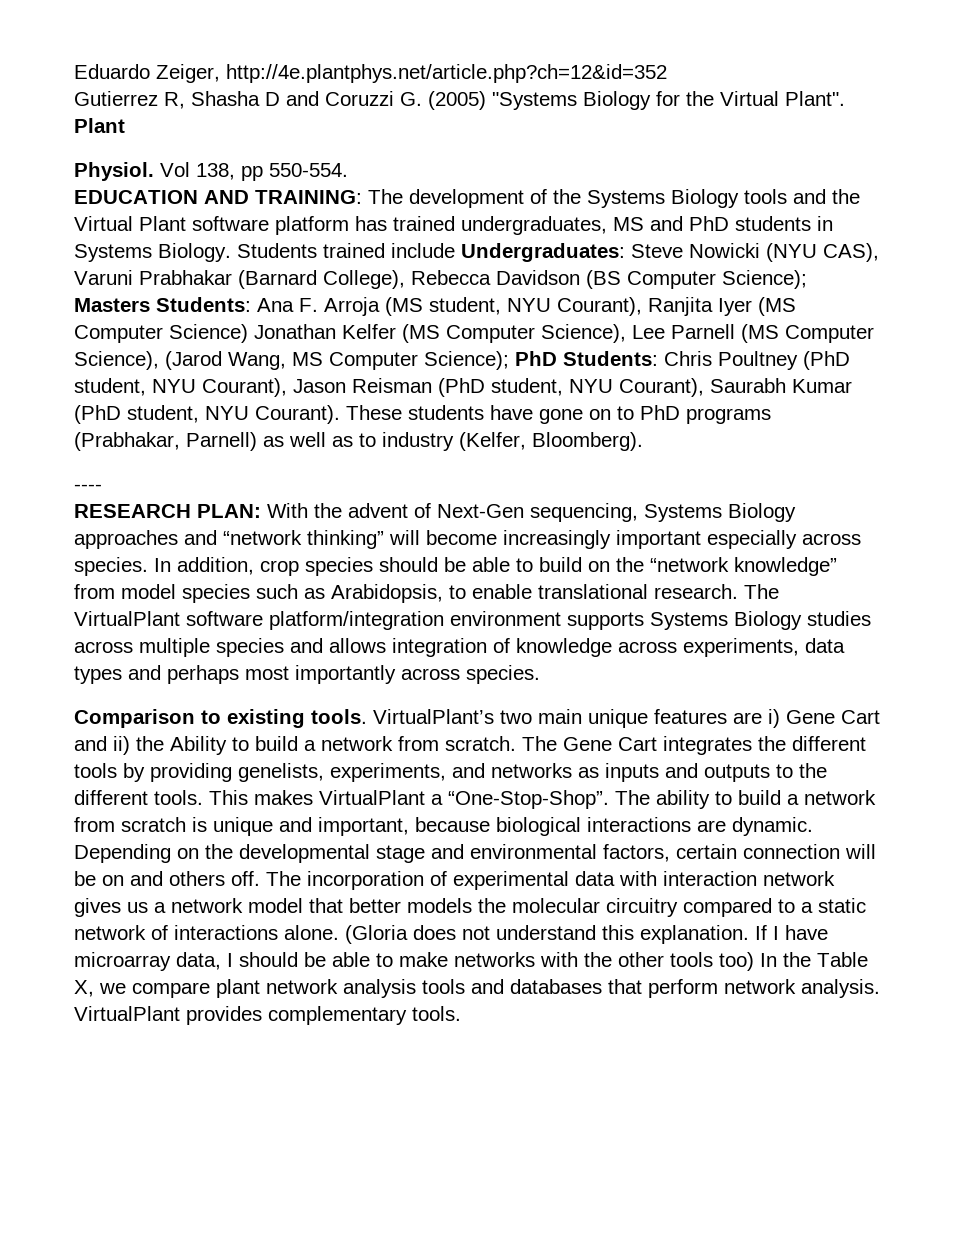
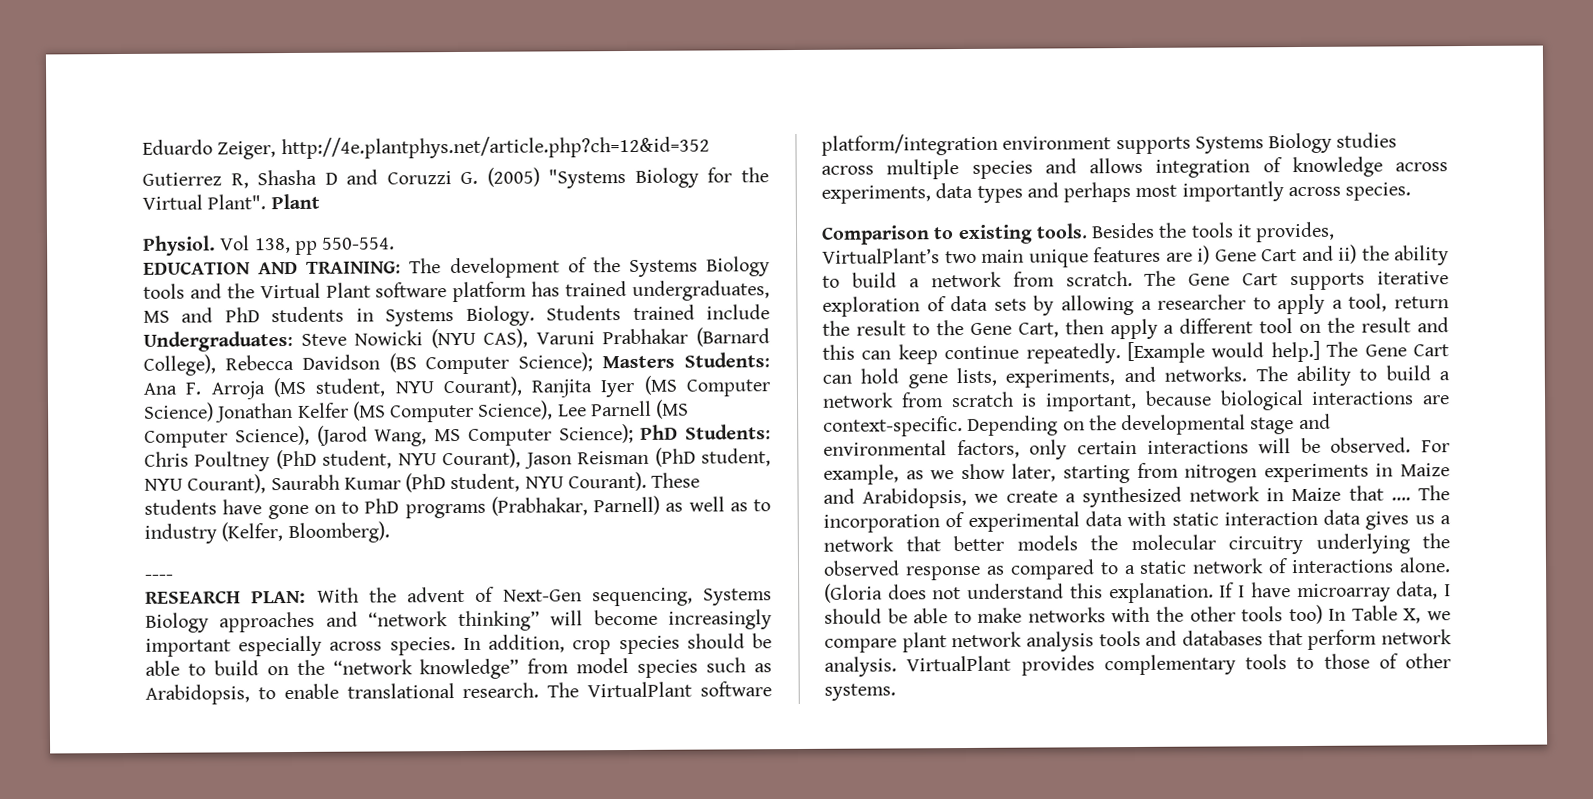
- VirtualPlant’s two main unique features are i) Gene Cart and ii) the Ability to build a network from scratch.
+ Besides the tools it provides, VirtualPlant’s two main unique features are i) Gene Cart and ii) the ability to build a network from scratch.
- The Gene Cart integrates the different tools by providing genelists, experiments, and networks as inputs and outputs to the different tools. This makes VirtualPlant a “One-Stop-Shop”.
+ The Gene Cart supports iterative exploration of data sets by allowing a researcher to apply a tool, return the result to the Gene Cart, then apply a different tool on the result and this can keep continue repeatedly. [Example would help.] The Gene Cart can hold gene lists, experiments, and networks.
- The ability to build a network from scratch is unique and important, because biological interactions are dynamic.
+ The ability to build a network from scratch is important, because biological interactions are context-specific.
- Depending on the developmental stage and environmental factors, certain connection will be on and others off.
+ Depending on the developmental stage and environmental factors, only certain interactions will be observed. For example, as we show later, starting from nitrogen experiments in Maize and Arabidopsis, we create a synthesized network in Maize that ….
- The incorporation of experimental data with interaction network gives us a network model that better models the molecular circuitry compared to a static network of interactions alone.
+ The incorporation of experimental data with static interaction data gives us a network that better models the molecular circuitry underlying the observed response as compared to a static network of interactions alone.
- If I have microarray data, I should be able to make networks with the other tools too) In the Table X, we compare plant network analysis tools and databases that perform network analysis.
+ If I have microarray data, I should be able to make networks with the other tools too) In Table X, we compare plant network analysis tools and databases that perform network analysis.
- VirtualPlant provides complementary tools.
+ VirtualPlant provides complementary tools to those of other systems.

